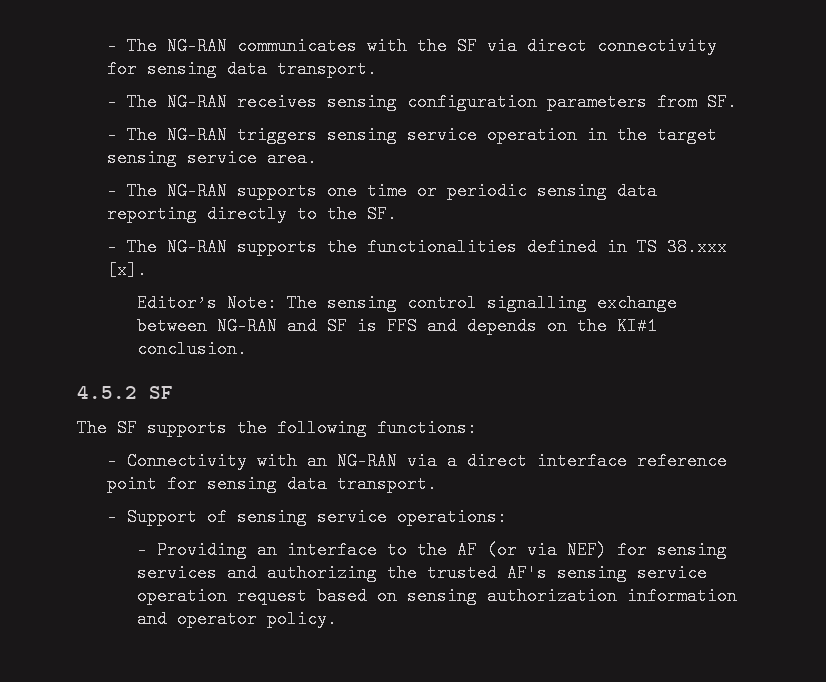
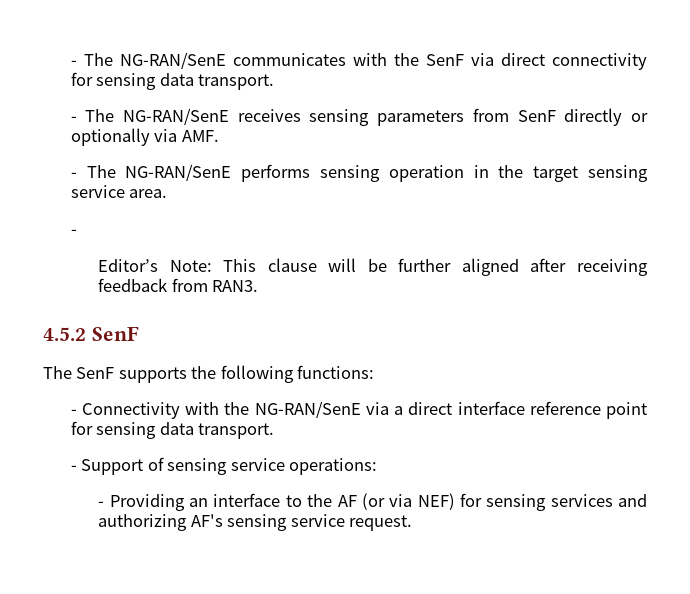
- - The NG-RAN communicates with the SF via direct connectivity for sensing data transport.
+ - The NG-RAN/SenE communicates with the SenF via direct connectivity for sensing data transport.
- - The NG-RAN receives sensing configuration parameters from SF.
- - The NG-RAN triggers sensing service operation in the target sensing service area.
- - The NG-RAN supports one time or periodic sensing data reporting directly to the SF.
- - The NG-RAN supports the functionalities defined in TS 38.xxx [x].
- Editor’s Note: The sensing control signalling exchange between NG-RAN and SF is FFS and depends on the KI#1 conclusion.
+ - The NG-RAN/SenE receives sensing parameters from SenF directly or optionally via AMF.
+ - The NG-RAN/SenE performs sensing operation in the target sensing service area.
+ -
+ Editor’s Note: This clause will be further aligned after receiving feedback from RAN3.
- 4.5.2 SF
- The SF supports the following functions:
+ 4.5.2 SenF
+ The SenF supports the following functions:
- - Connectivity with an NG-RAN via a direct interface reference point for sensing data transport.
+ - Connectivity with the NG-RAN/SenE via a direct interface reference point for sensing data transport.
- - Providing an interface to the AF (or via NEF) for sensing services and authorizing the trusted AF's sensing service operation request based on sensing authorization information and operator policy.
+ - Providing an interface to the AF (or via NEF) for sensing services and authorizing AF's sensing service request.

